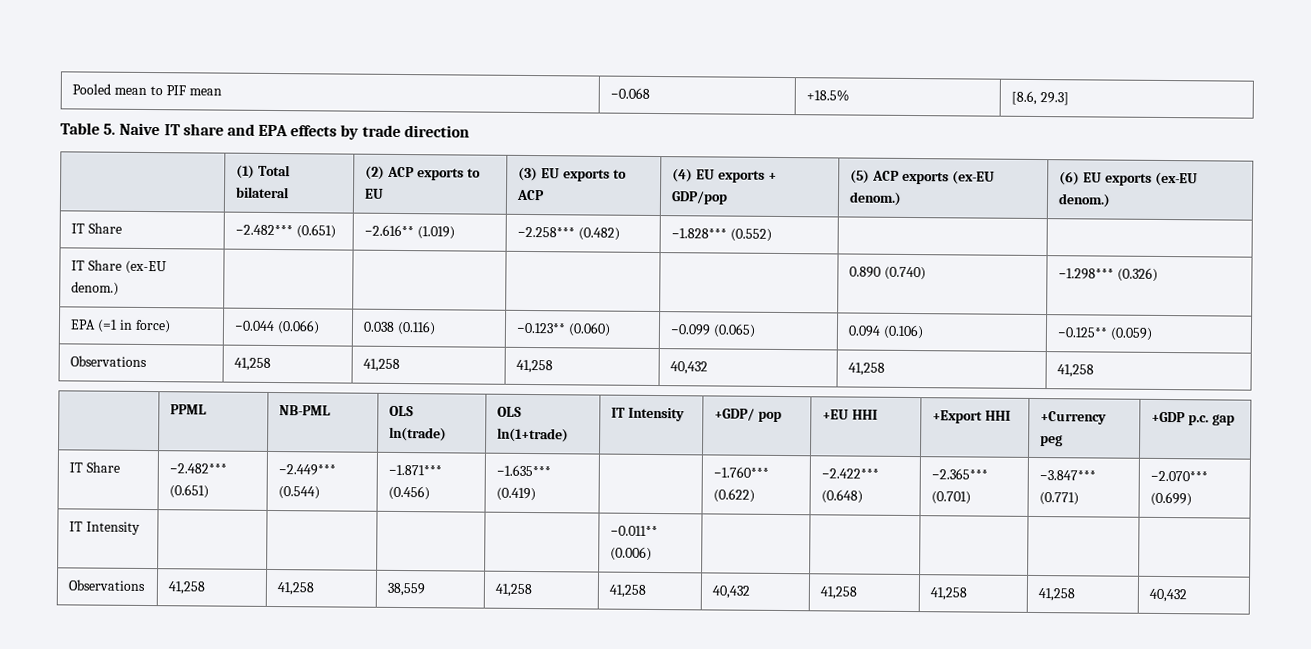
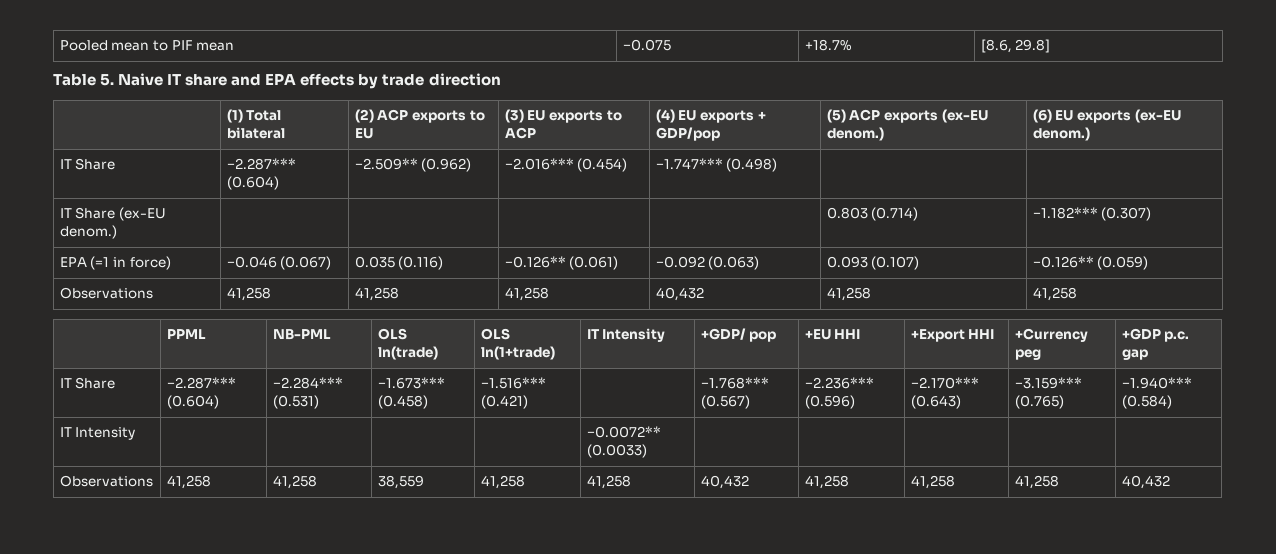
- Pooled mean to PIF mean | −0.068 | +18.5% | [8.6, 29.3]
+ Pooled mean to PIF mean | −0.075 | +18.7% | [8.6, 29.8]
- IT Share | −2.482*** (0.651) | −2.616** (1.019) | −2.258*** (0.482) | −1.828*** (0.552) | |
+ IT Share | −2.287*** (0.604) | −2.509** (0.962) | −2.016*** (0.454) | −1.747*** (0.498) | |
- IT Share (ex-EU denom.) | | | | | 0.890 (0.740) | −1.298*** (0.326)
+ IT Share (ex-EU denom.) | | | | | 0.803 (0.714) | −1.182*** (0.307)
- EPA (=1 in force) | −0.044 (0.066) | 0.038 (0.116) | −0.123** (0.060) | −0.099 (0.065) | 0.094 (0.106) | −0.125** (0.059)
+ EPA (=1 in force) | −0.046 (0.067) | 0.035 (0.116) | −0.126** (0.061) | −0.092 (0.063) | 0.093 (0.107) | −0.126** (0.059)
- IT Share | −2.482*** (0.651) | −2.449*** (0.544) | −1.871*** (0.456) | −1.635*** (0.419) | | −1.760*** (0.622) | −2.422*** (0.648) | −2.365*** (0.701) | −3.847*** (0.771) | −2.070*** (0.699)
+ IT Share | −2.287*** (0.604) | −2.284*** (0.531) | −1.673*** (0.458) | −1.516*** (0.421) | | −1.768*** (0.567) | −2.236*** (0.596) | −2.170*** (0.643) | −3.159*** (0.765) | −1.940*** (0.584)
- IT Intensity | | | | | −0.011** (0.006) | | | | |
+ IT Intensity | | | | | −0.0072** (0.0033) | | | | |

